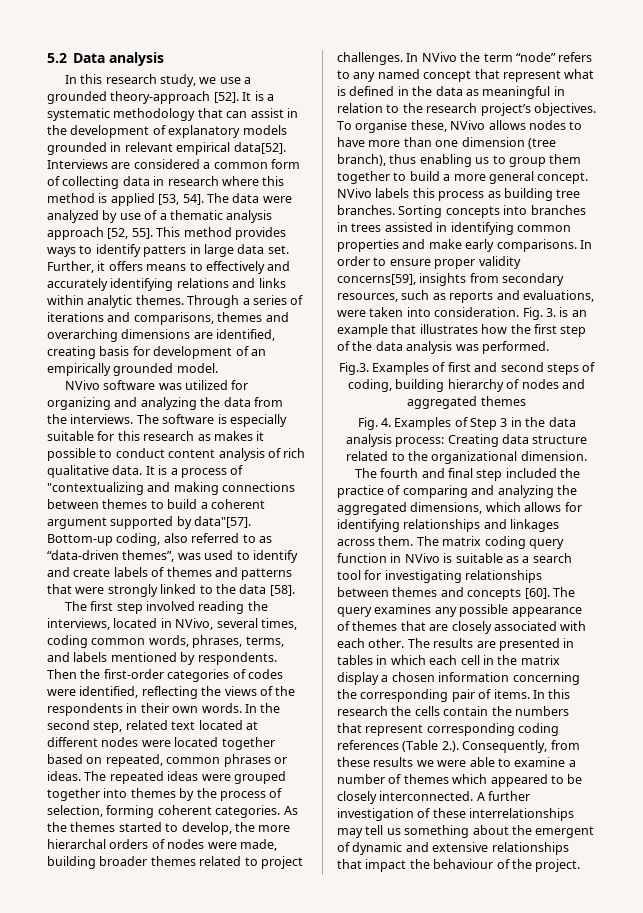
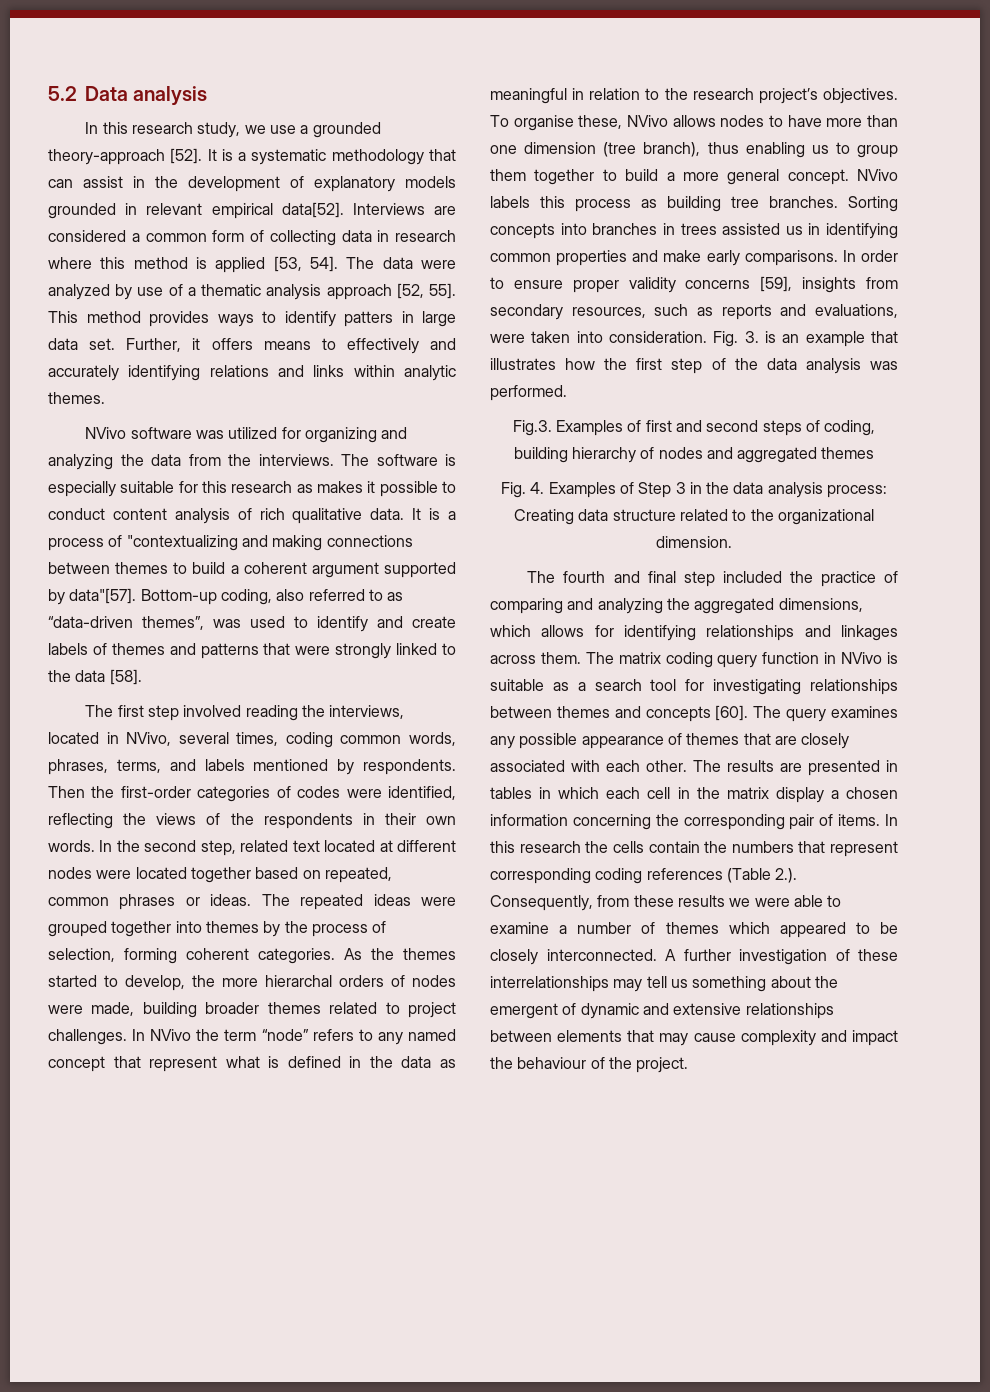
- Through a series of iterations and comparisons, themes and overarching dimensions are identified, creating basis for development of an empirically grounded model.
- Sorting concepts into branches in trees assisted in identifying common properties and make early comparisons.
+ Sorting concepts into branches in trees assisted us in identifying common properties and make early comparisons.
- In order to ensure proper validity concerns[59], insights from secondary resources, such as reports and evaluations, were taken into consideration.
+ In order to ensure proper validity concerns [59], insights from secondary resources, such as reports and evaluations, were taken into consideration.
- A further investigation of these interrelationships may tell us something about the emergent of dynamic and extensive relationships that impact the behaviour of the project.
+ A further investigation of these interrelationships may tell us something about the emergent of dynamic and extensive relationships between elements that may cause complexity and impact the behaviour of the project.

